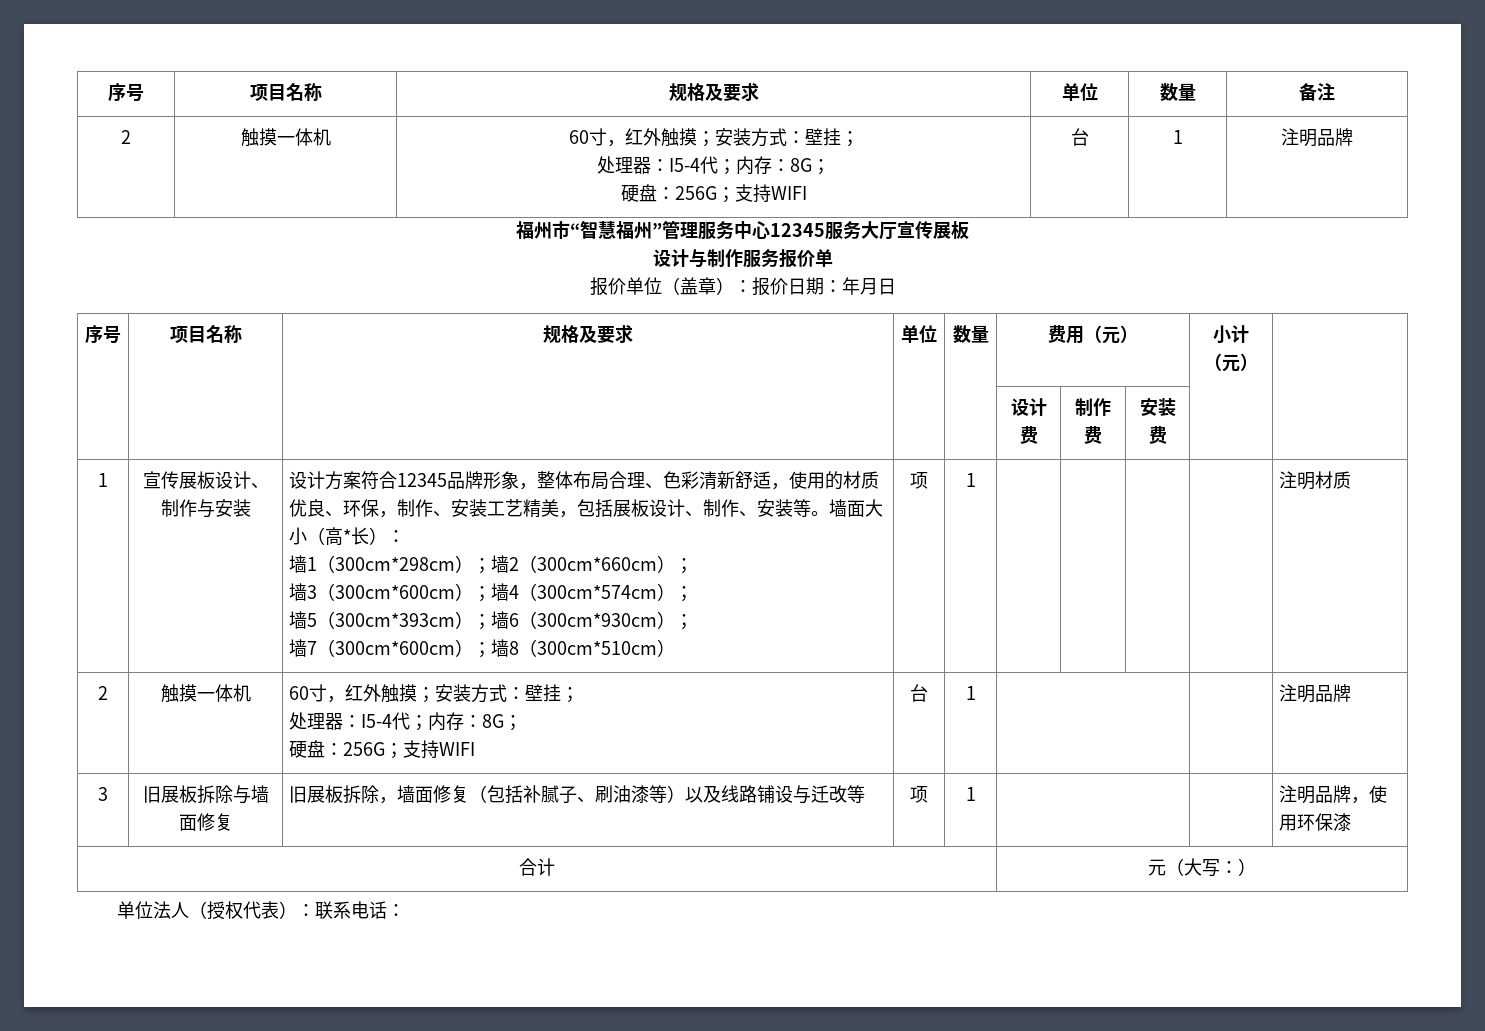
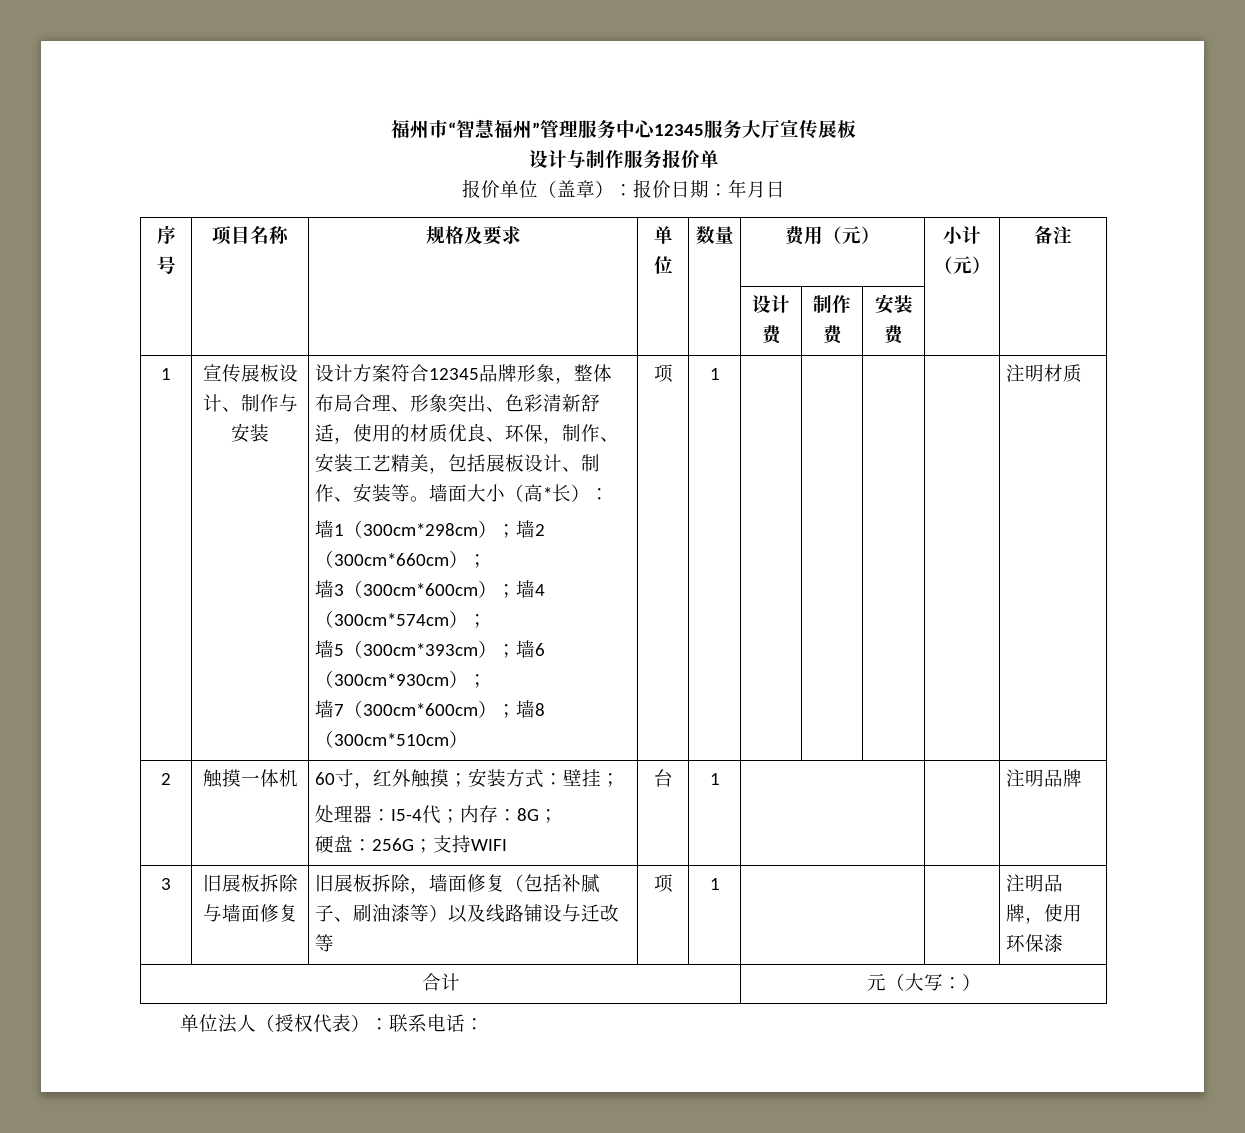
- 序号 | 项目名称 | 规格及要求 | 单位 | 数量 | 备注
- 2 | 触摸一体机 | 60寸，红外触摸；安装方式：壁挂；
- 处理器：I5-4代；内存：8G；
- 硬盘：256G；支持WIFI | 台 | 1 | 注明品牌
- 序号 | 项目名称 | 规格及要求 | 单位 | 数量 | 费用（元） | 小计（元） |
+ 序号 | 项目名称 | 规格及要求 | 单位 | 数量 | 费用（元） | 小计（元） | 备注
- 设计方案符合12345品牌形象，整体布局合理、色彩清新舒适，使用的材质优良、环保，制作、安装工艺精美，包括展板设计、制作、安装等。
+ 设计方案符合12345品牌形象，整体布局合理、形象突出、色彩清新舒适，使用的材质优良、环保，制作、安装工艺精美，包括展板设计、制作、安装等。

